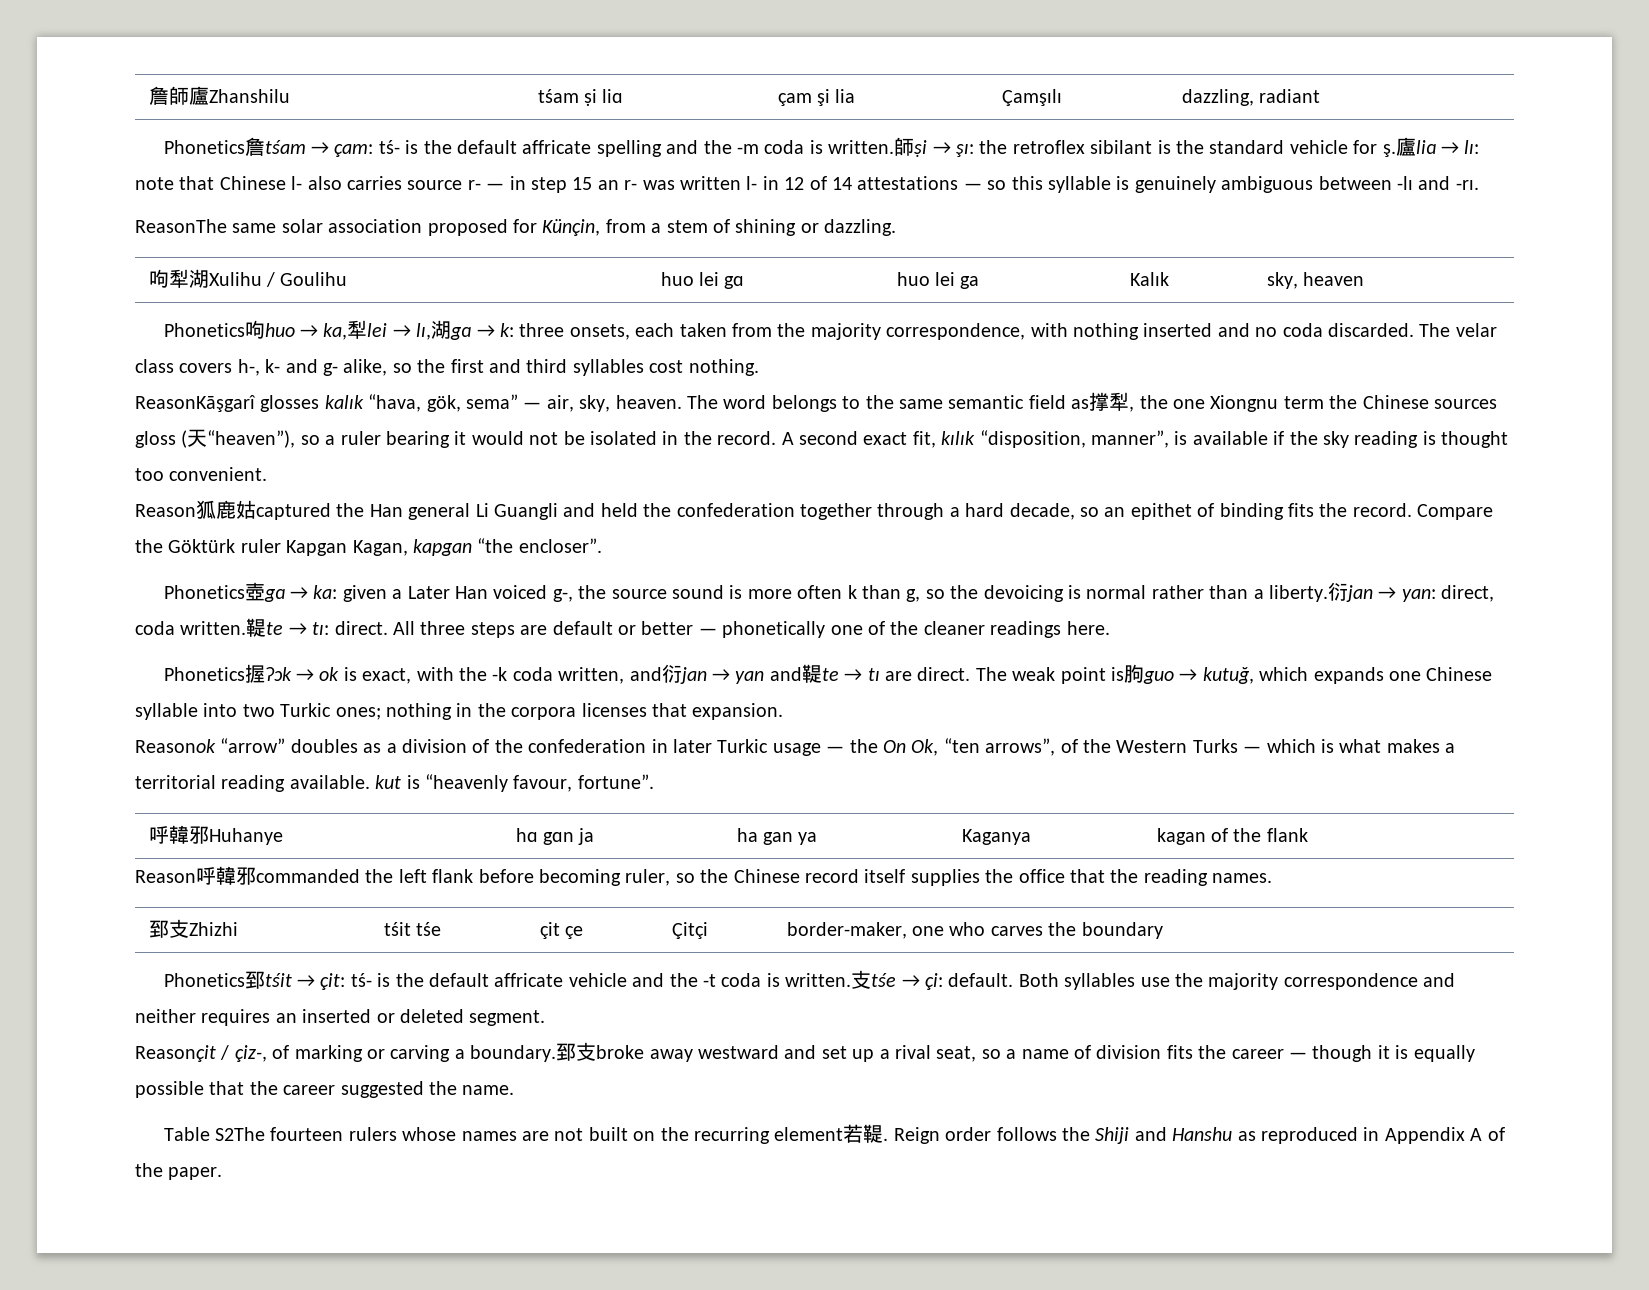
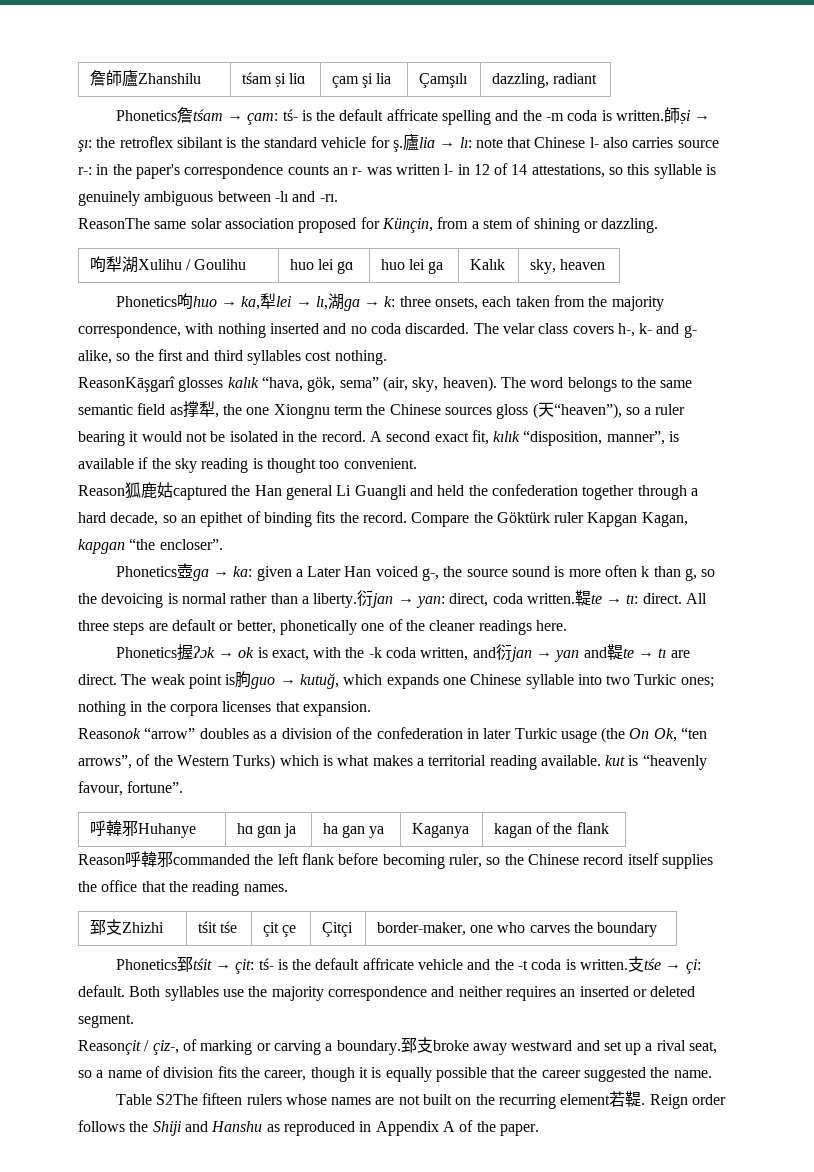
- 廬liɑ → lı: note that Chinese l- also carries source r- — in step 15 an r- was written l- in 12 of 14 attestations — so this syllable is genuinely ambiguous between -lı and -rı.
+ 廬liɑ → lı: note that Chinese l- also carries source r-: in the paper's correspondence counts an r- was written l- in 12 of 14 attestations, so this syllable is genuinely ambiguous between -lı and -rı.
- ReasonKāşgarî glosses kalık “hava, gök, sema” — air, sky, heaven.
+ ReasonKāşgarî glosses kalık “hava, gök, sema” (air, sky, heaven).
- All three steps are default or better — phonetically one of the cleaner readings here.
+ All three steps are default or better, phonetically one of the cleaner readings here.
- Reasonok “arrow” doubles as a division of the confederation in later Turkic usage — the On Ok, “ten arrows”, of the Western Turks — which is what makes a territorial reading available. kut is “heavenly favour, fortune”.
+ Reasonok “arrow” doubles as a division of the confederation in later Turkic usage (the On Ok, “ten arrows”, of the Western Turks) which is what makes a territorial reading available. kut is “heavenly favour, fortune”.
- 郅支broke away westward and set up a rival seat, so a name of division fits the career — though it is equally possible that the career suggested the name.
+ 郅支broke away westward and set up a rival seat, so a name of division fits the career, though it is equally possible that the career suggested the name.
- Table S2The fourteen rulers whose names are not built on the recurring element若鞮.
+ Table S2The fifteen rulers whose names are not built on the recurring element若鞮.

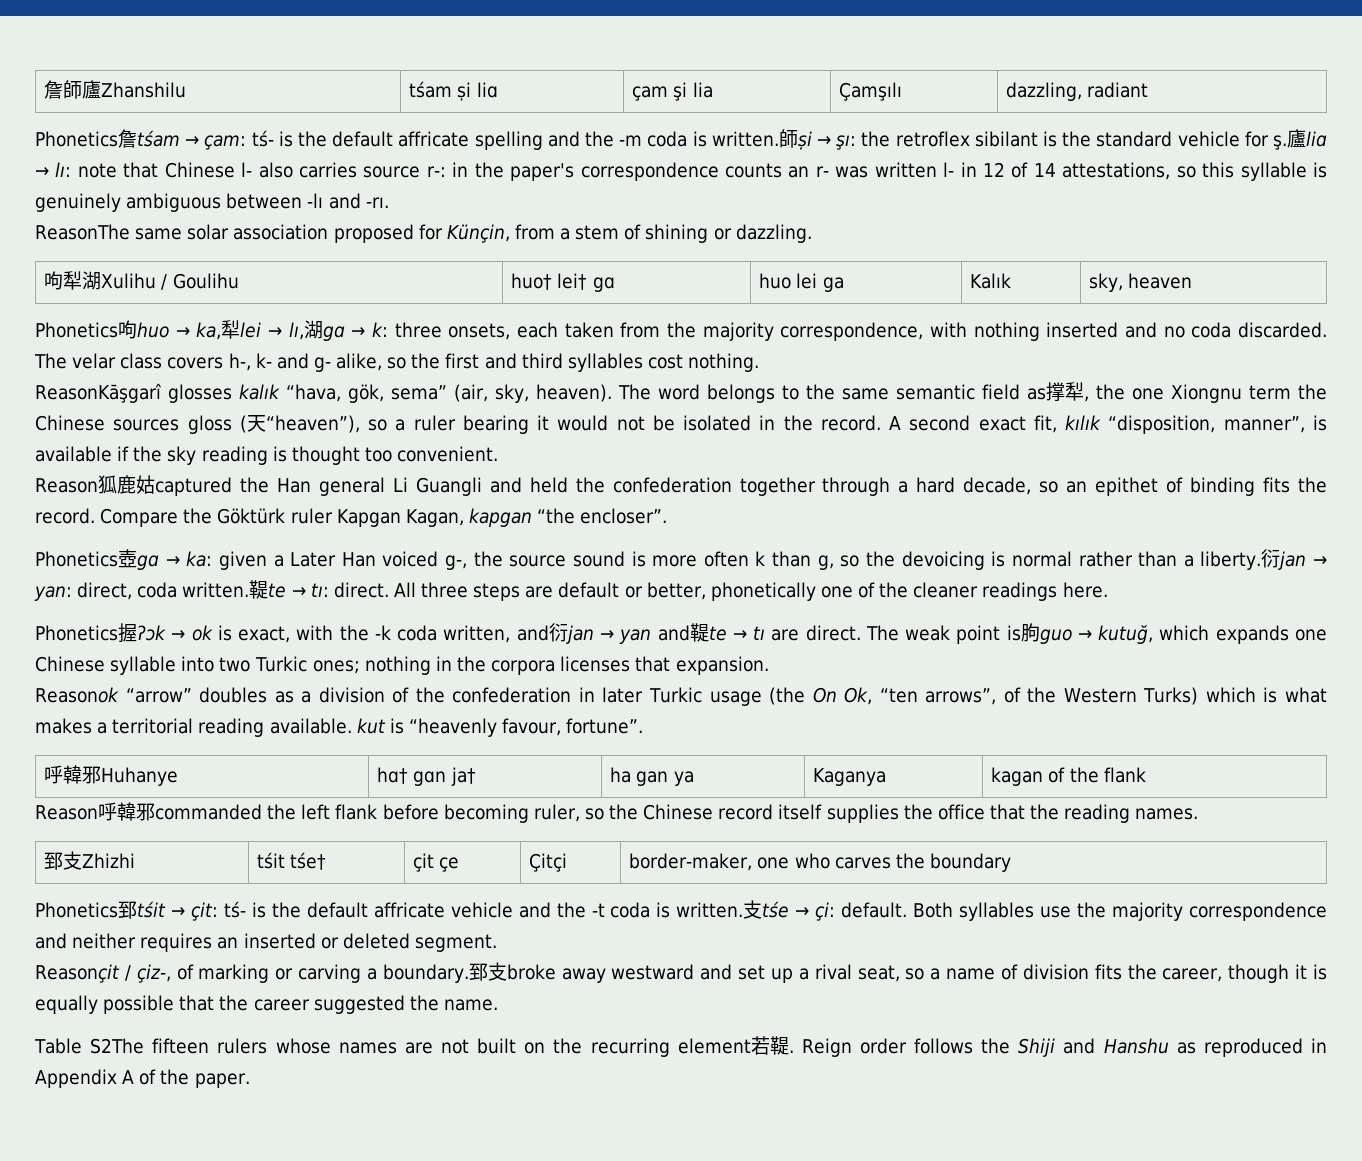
- 呴犁湖Xulihu / Goulihu | huo lei gɑ | huo lei ga | Kalık | sky, heaven
+ 呴犁湖Xulihu / Goulihu | huo† lei† gɑ | huo lei ga | Kalık | sky, heaven
- 呼韓邪Huhanye | hɑ gɑn ja | ha gan ya | Kaganya | kagan of the flank
+ 呼韓邪Huhanye | hɑ† gɑn ja† | ha gan ya | Kaganya | kagan of the flank
- 郅支Zhizhi | tśit tśe | çit çe | Çitçi | border-maker, one who carves the boundary
+ 郅支Zhizhi | tśit tśe† | çit çe | Çitçi | border-maker, one who carves the boundary

